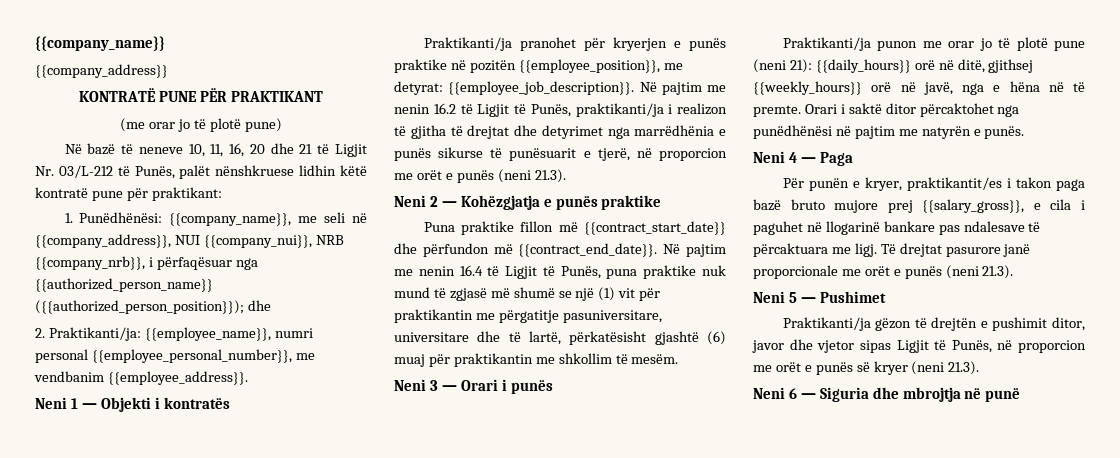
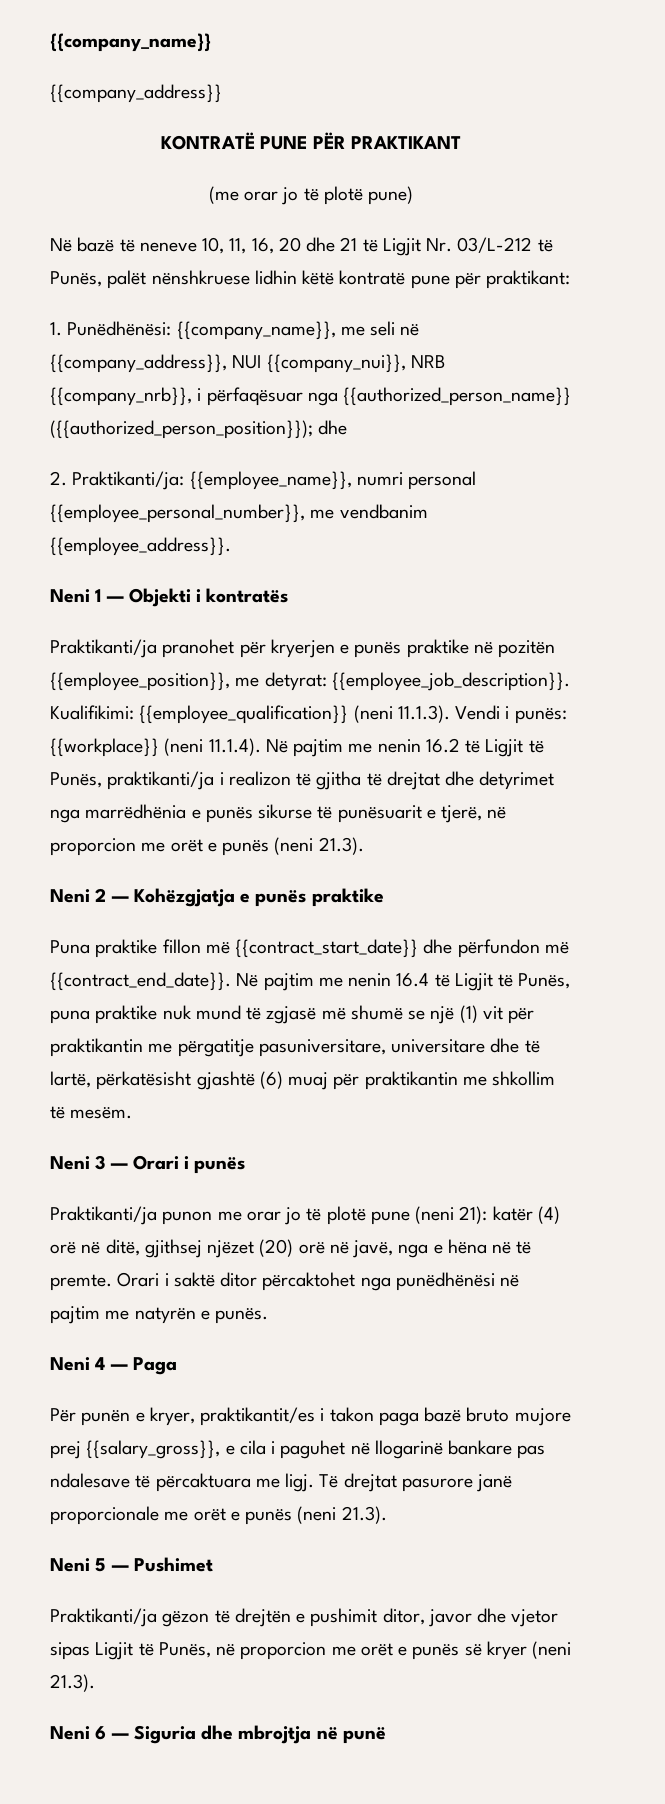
- Në pajtim me nenin 16.2 të Ligjit të Punës, praktikanti/ja i realizon të gjitha të drejtat dhe detyrimet nga marrëdhënia e punës sikurse të punësuarit e tjerë, në proporcion me orët e punës (neni 21.3).
+ Kualifikimi: {{employee_qualification}} (neni 11.1.3). Vendi i punës: {{workplace}} (neni 11.1.4). Në pajtim me nenin 16.2 të Ligjit të Punës, praktikanti/ja i realizon të gjitha të drejtat dhe detyrimet nga marrëdhënia e punës sikurse të punësuarit e tjerë, në proporcion me orët e punës (neni 21.3).
- Praktikanti/ja punon me orar jo të plotë pune (neni 21): {{daily_hours}} orë në ditë, gjithsej {{weekly_hours}} orë në javë, nga e hëna në të premte.
+ Praktikanti/ja punon me orar jo të plotë pune (neni 21): katër (4) orë në ditë, gjithsej njëzet (20) orë në javë, nga e hëna në të premte.

